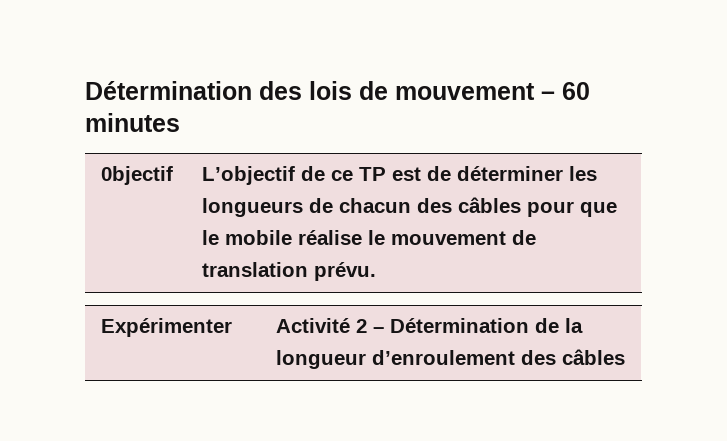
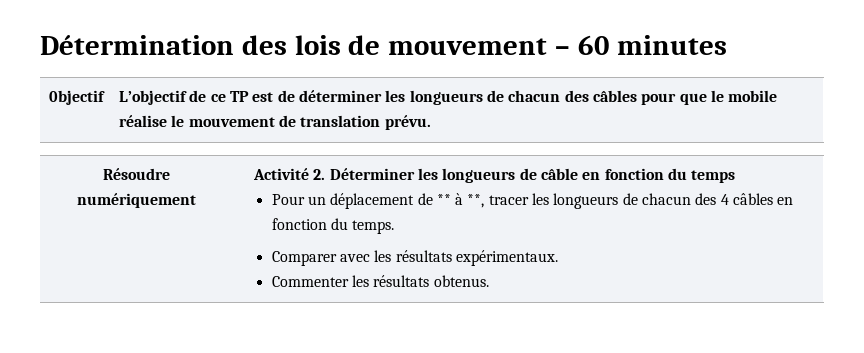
- Expérimenter
+ Résoudre numériquement
- Activité 2 – Détermination de la longueur d’enroulement des câbles
+ Activité 2. Déterminer les longueurs de câble en fonction du temps
+ Pour un déplacement de ** à **, tracer les longueurs de chacun des 4 câbles en fonction du temps.
+ Comparer avec les résultats expérimentaux.
+ Commenter les résultats obtenus.

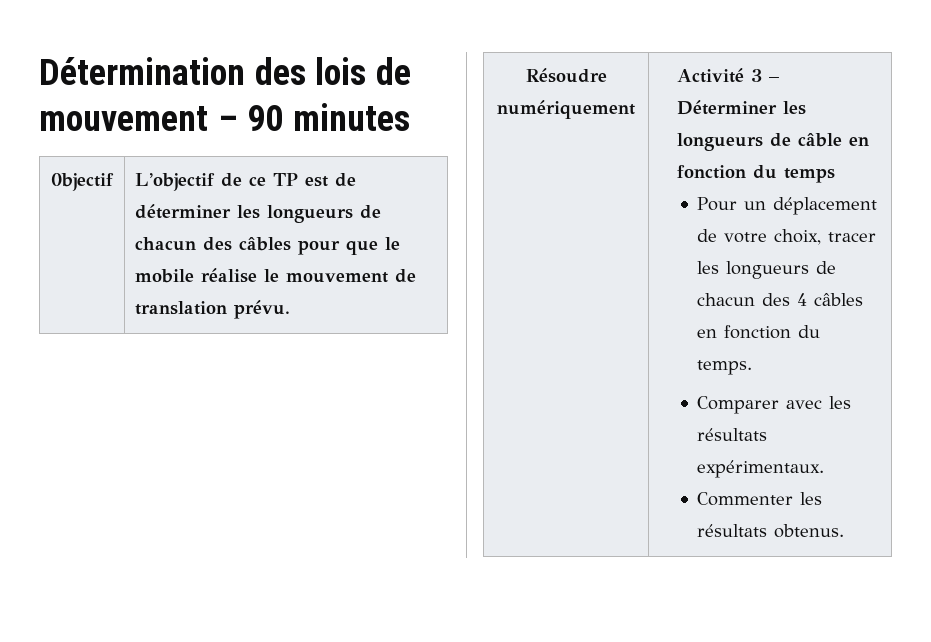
- Détermination des lois de mouvement – 60 minutes
+ Détermination des lois de mouvement – 90 minutes
- Activité 2. Déterminer les longueurs de câble en fonction du temps
+ Activité 3 – Déterminer les longueurs de câble en fonction du temps
- Pour un déplacement de ** à **, tracer les longueurs de chacun des 4 câbles en fonction du temps.
+ Pour un déplacement de votre choix, tracer les longueurs de chacun des 4 câbles en fonction du temps.

